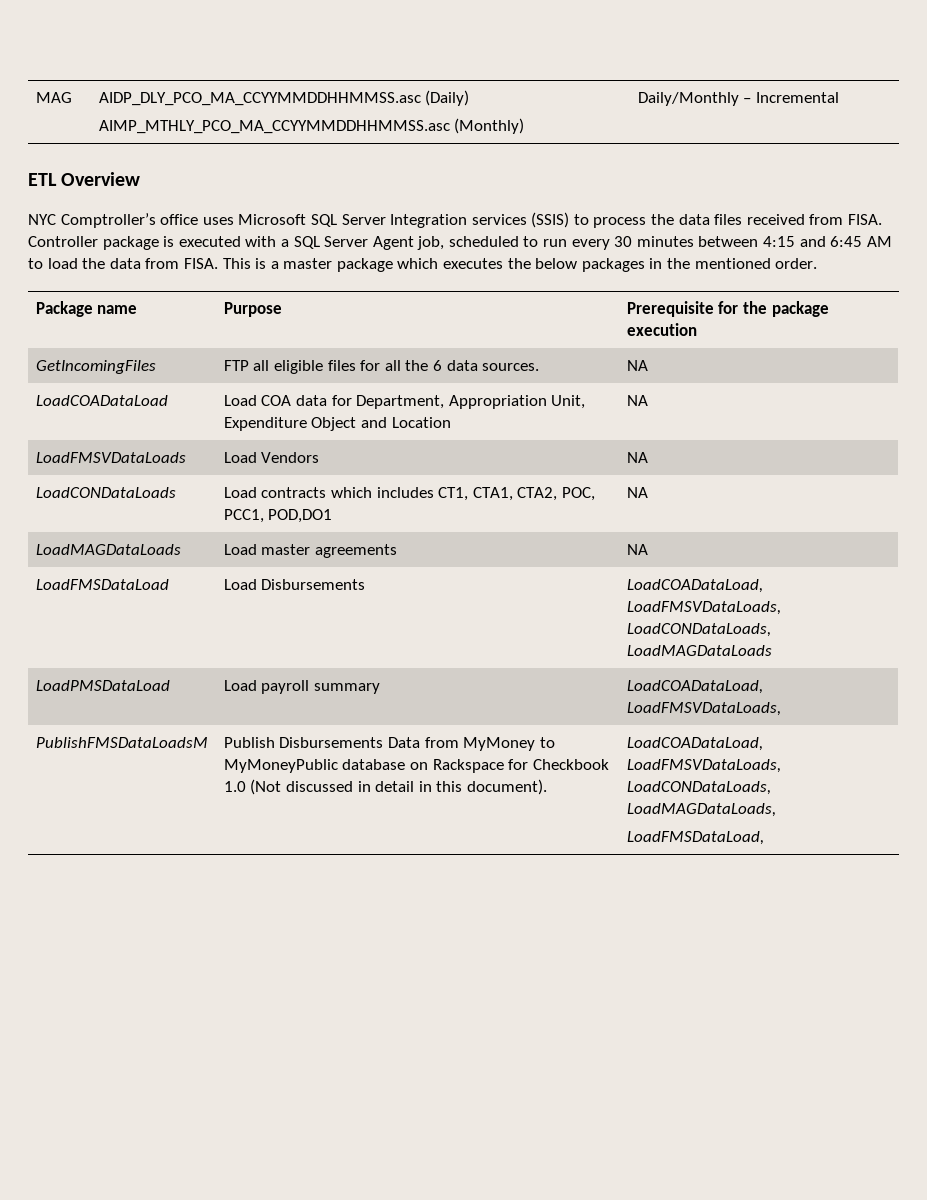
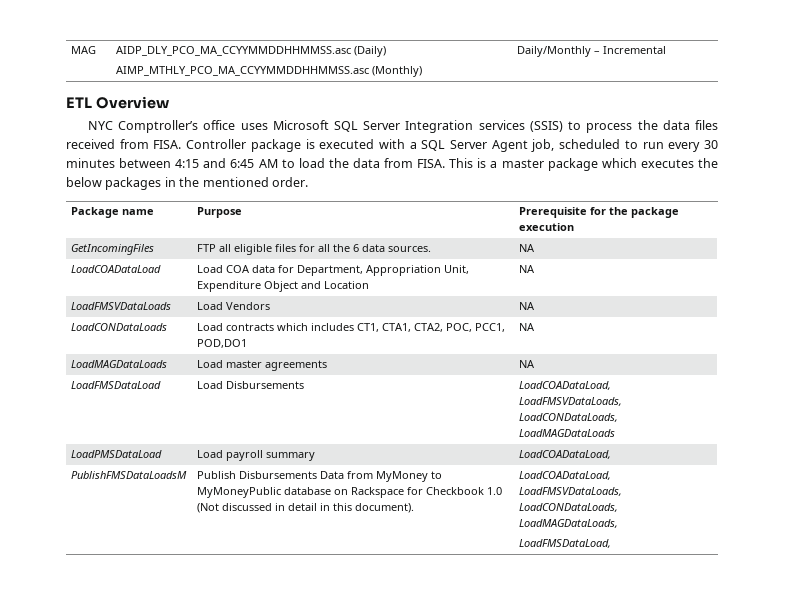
- LoadPMSDataLoad | Load payroll summary | LoadCOADataLoad, LoadFMSVDataLoads,
+ LoadPMSDataLoad | Load payroll summary | LoadCOADataLoad,

